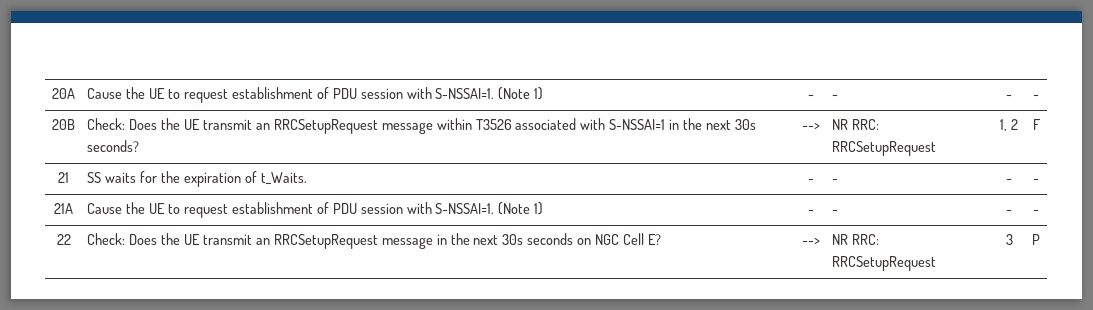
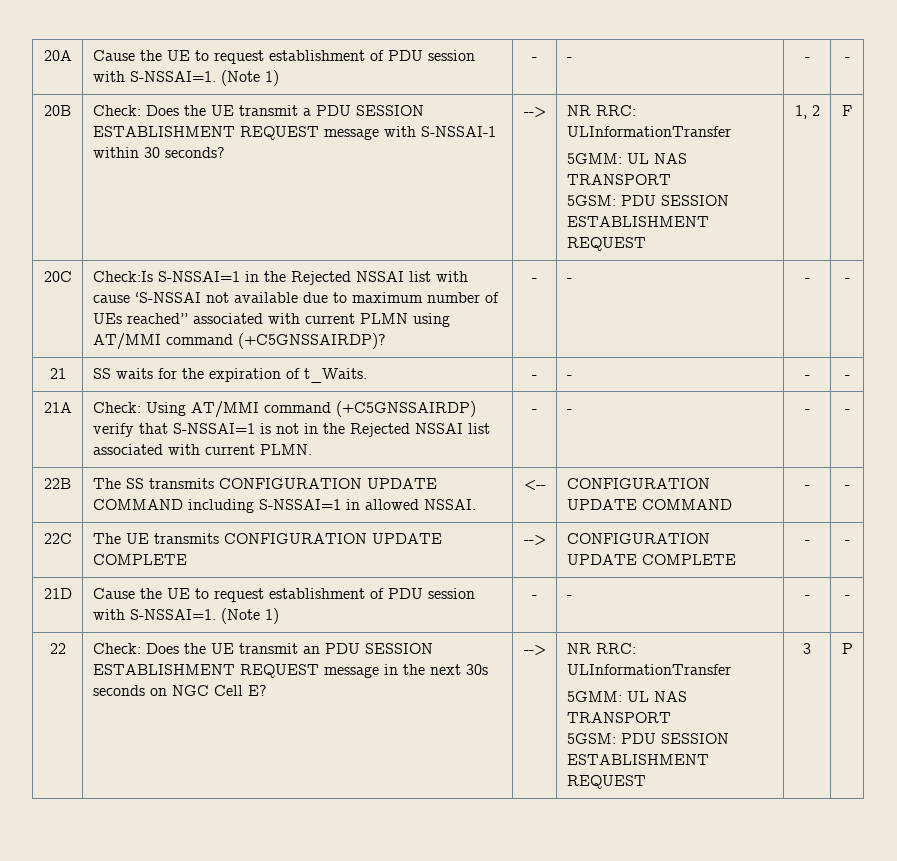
- 20B | Check: Does the UE transmit an RRCSetupRequest message within T3526 associated with S-NSSAI=1 in the next 30s seconds? | --> | NR RRC: RRCSetupRequest | 1, 2 | F
+ 20B | Check: Does the UE transmit a PDU SESSION ESTABLISHMENT REQUEST message with S-NSSAI-1 within 30 seconds? | --> | NR RRC: ULInformationTransfer
+ 5GMM: UL NAS TRANSPORT
+ 5GSM: PDU SESSION ESTABLISHMENT REQUEST | 1, 2 | F
+ 20C | Check:Is S-NSSAI=1 in the Rejected NSSAI list with cause ‘S-NSSAI not available due to maximum number of UEs reached’’ associated with current PLMN using AT/MMI command (+C5GNSSAIRDP)? | - | - | - | -
- 21A | Cause the UE to request establishment of PDU session with S-NSSAI=1. (Note 1) | - | - | - | -
+ 21A | Check: Using AT/MMI command (+C5GNSSAIRDP) verify that S-NSSAI=1 is not in the Rejected NSSAI list associated with current PLMN. | - | - | - | -
+ 22B | The SS transmits CONFIGURATION UPDATE COMMAND including S-NSSAI=1 in allowed NSSAI. | <-- | CONFIGURATION UPDATE COMMAND | - | -
+ 22C | The UE transmits CONFIGURATION UPDATE COMPLETE | --> | CONFIGURATION UPDATE COMPLETE | - | -
+ 21D | Cause the UE to request establishment of PDU session with S-NSSAI=1. (Note 1) | - | - | - | -
- 22 | Check: Does the UE transmit an RRCSetupRequest message in the next 30s seconds on NGC Cell E? | --> | NR RRC: RRCSetupRequest | 3 | P
+ 22 | Check: Does the UE transmit an PDU SESSION ESTABLISHMENT REQUEST message in the next 30s seconds on NGC Cell E? | --> | NR RRC: ULInformationTransfer
+ 5GMM: UL NAS TRANSPORT
+ 5GSM: PDU SESSION ESTABLISHMENT REQUEST | 3 | P

